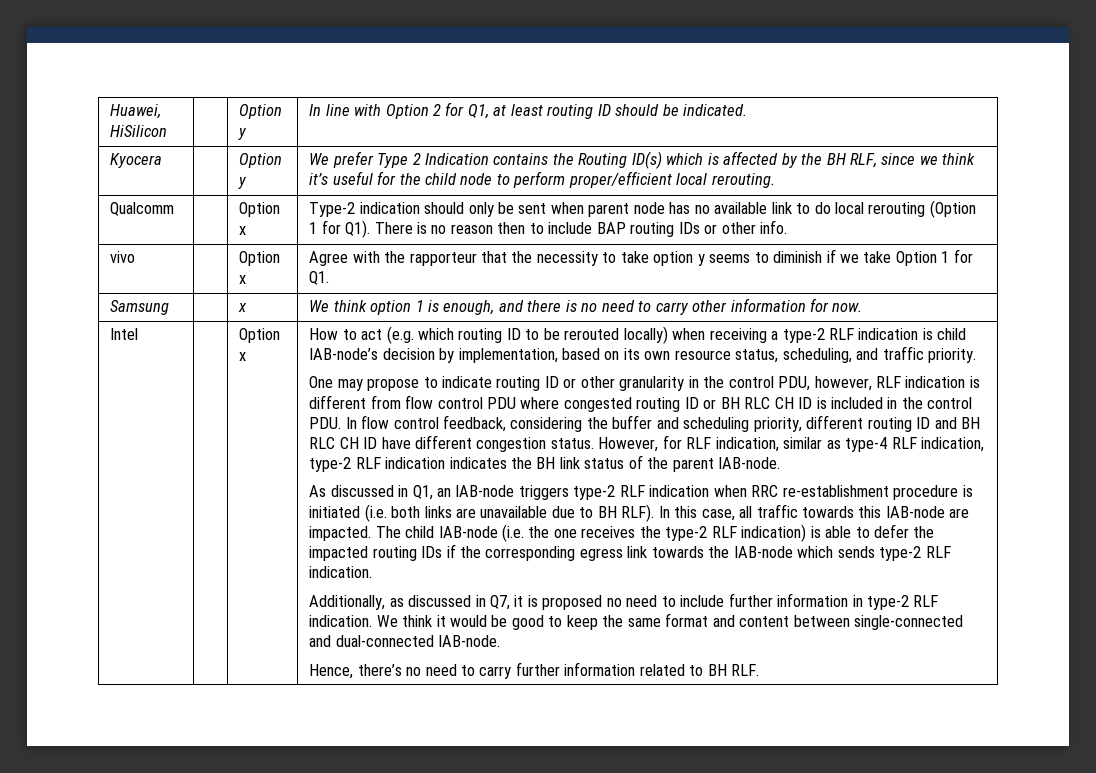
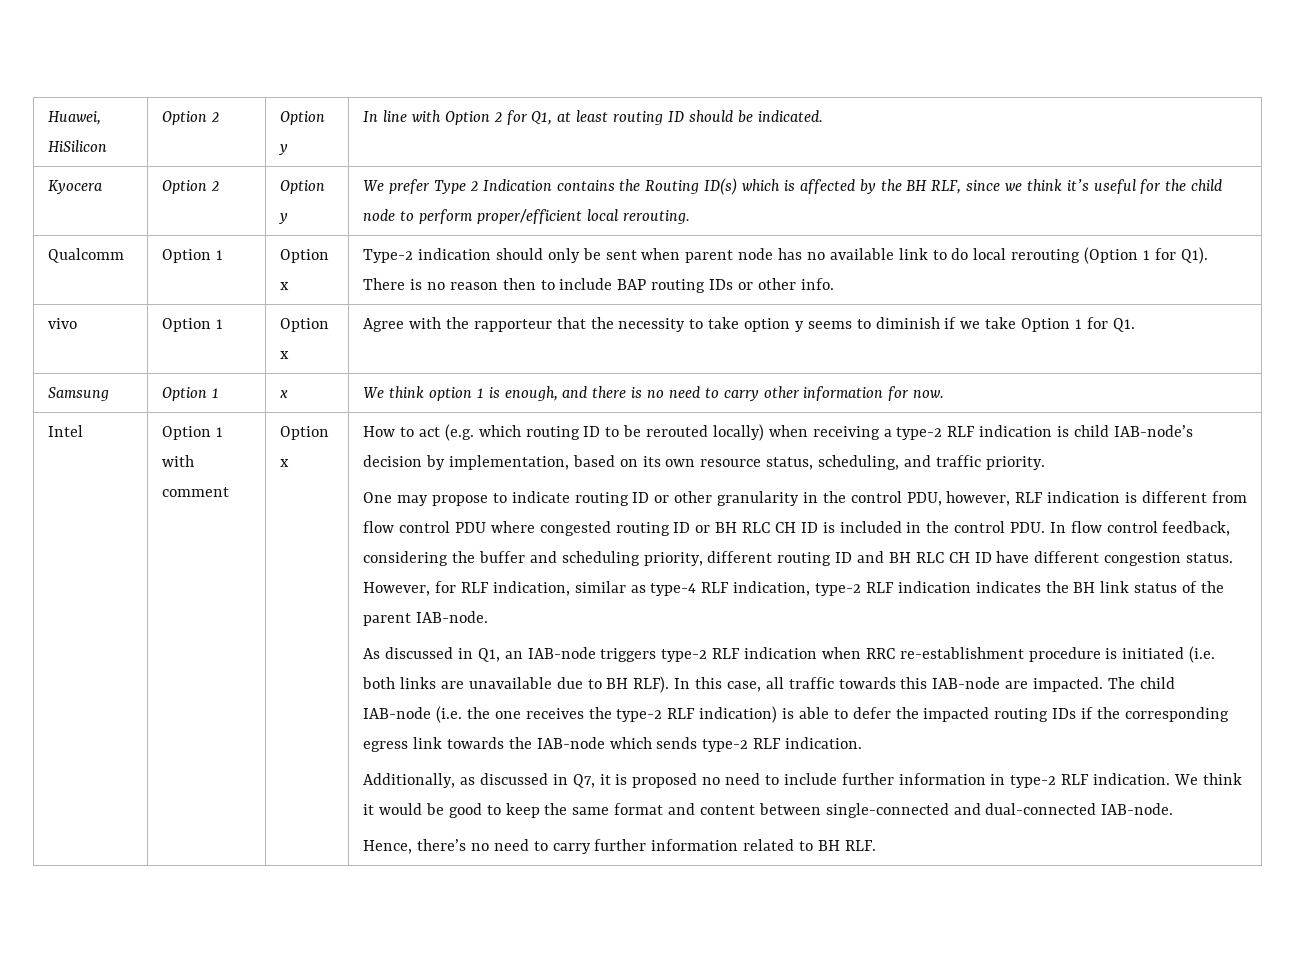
- Huawei, HiSilicon | | Option y | In line with Option 2 for Q1, at least routing ID should be indicated.
+ Huawei, HiSilicon | Option 2 | Option y | In line with Option 2 for Q1, at least routing ID should be indicated.
- Kyocera | | Option y | We prefer Type 2 Indication contains the Routing ID(s) which is affected by the BH RLF, since we think it’s useful for the child node to perform proper/efficient local rerouting.
+ Kyocera | Option 2 | Option y | We prefer Type 2 Indication contains the Routing ID(s) which is affected by the BH RLF, since we think it’s useful for the child node to perform proper/efficient local rerouting.
- Qualcomm | | Option x | Type-2 indication should only be sent when parent node has no available link to do local rerouting (Option 1 for Q1). There is no reason then to include BAP routing IDs or other info.
+ Qualcomm | Option 1 | Option x | Type-2 indication should only be sent when parent node has no available link to do local rerouting (Option 1 for Q1). There is no reason then to include BAP routing IDs or other info.
- vivo | | Option x | Agree with the rapporteur that the necessity to take option y seems to diminish if we take Option 1 for Q1.
+ vivo | Option 1 | Option x | Agree with the rapporteur that the necessity to take option y seems to diminish if we take Option 1 for Q1.
- Samsung | | x | We think option 1 is enough, and there is no need to carry other information for now.
+ Samsung | Option 1 | x | We think option 1 is enough, and there is no need to carry other information for now.
+ Option 1 with comment

